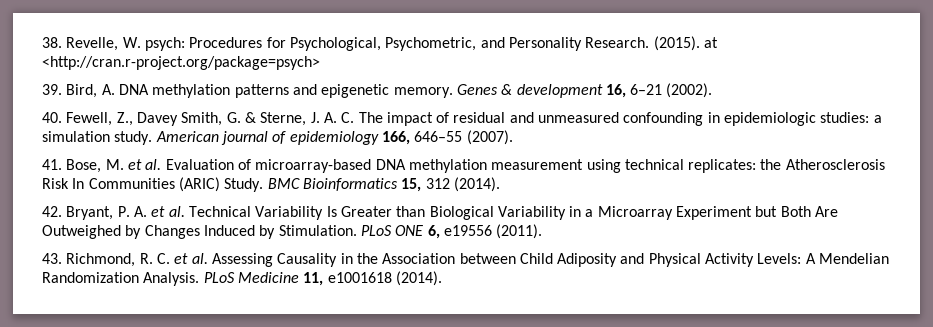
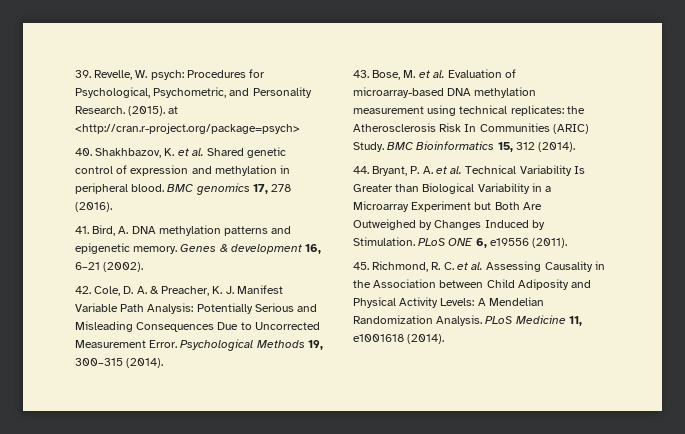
- 38. Revelle, W. psych: Procedures for Psychological, Psychometric, and Personality Research.
+ 39. Revelle, W. psych: Procedures for Psychological, Psychometric, and Personality Research.
- 39. Bird, A. DNA methylation patterns and epigenetic memory.
+ 40. Shakhbazov, K. et al. Shared genetic control of expression and methylation in peripheral blood. BMC genomics 17, 278 (2016).
+ 41. Bird, A. DNA methylation patterns and epigenetic memory.
- 40. Fewell, Z., Davey Smith, G. & Sterne, J. A. C. The impact of residual and unmeasured confounding in epidemiologic studies: a simulation study. American journal of epidemiology 166, 646–55 (2007).
- 41. Bose, M. et al. Evaluation of microarray-based DNA methylation measurement using technical replicates: the Atherosclerosis Risk In Communities (ARIC) Study.
+ 42. Cole, D. A. & Preacher, K. J. Manifest Variable Path Analysis: Potentially Serious and Misleading Consequences Due to Uncorrected Measurement Error. Psychological Methods 19, 300–315 (2014).
+ 43. Bose, M. et al. Evaluation of microarray-based DNA methylation measurement using technical replicates: the Atherosclerosis Risk In Communities (ARIC) Study.
- 42. Bryant, P. A. et al. Technical Variability Is Greater than Biological Variability in a Microarray Experiment but Both Are Outweighed by Changes Induced by Stimulation.
+ 44. Bryant, P. A. et al. Technical Variability Is Greater than Biological Variability in a Microarray Experiment but Both Are Outweighed by Changes Induced by Stimulation.
- 43. Richmond, R. C. et al. Assessing Causality in the Association between Child Adiposity and Physical Activity Levels: A Mendelian Randomization Analysis.
+ 45. Richmond, R. C. et al. Assessing Causality in the Association between Child Adiposity and Physical Activity Levels: A Mendelian Randomization Analysis.

